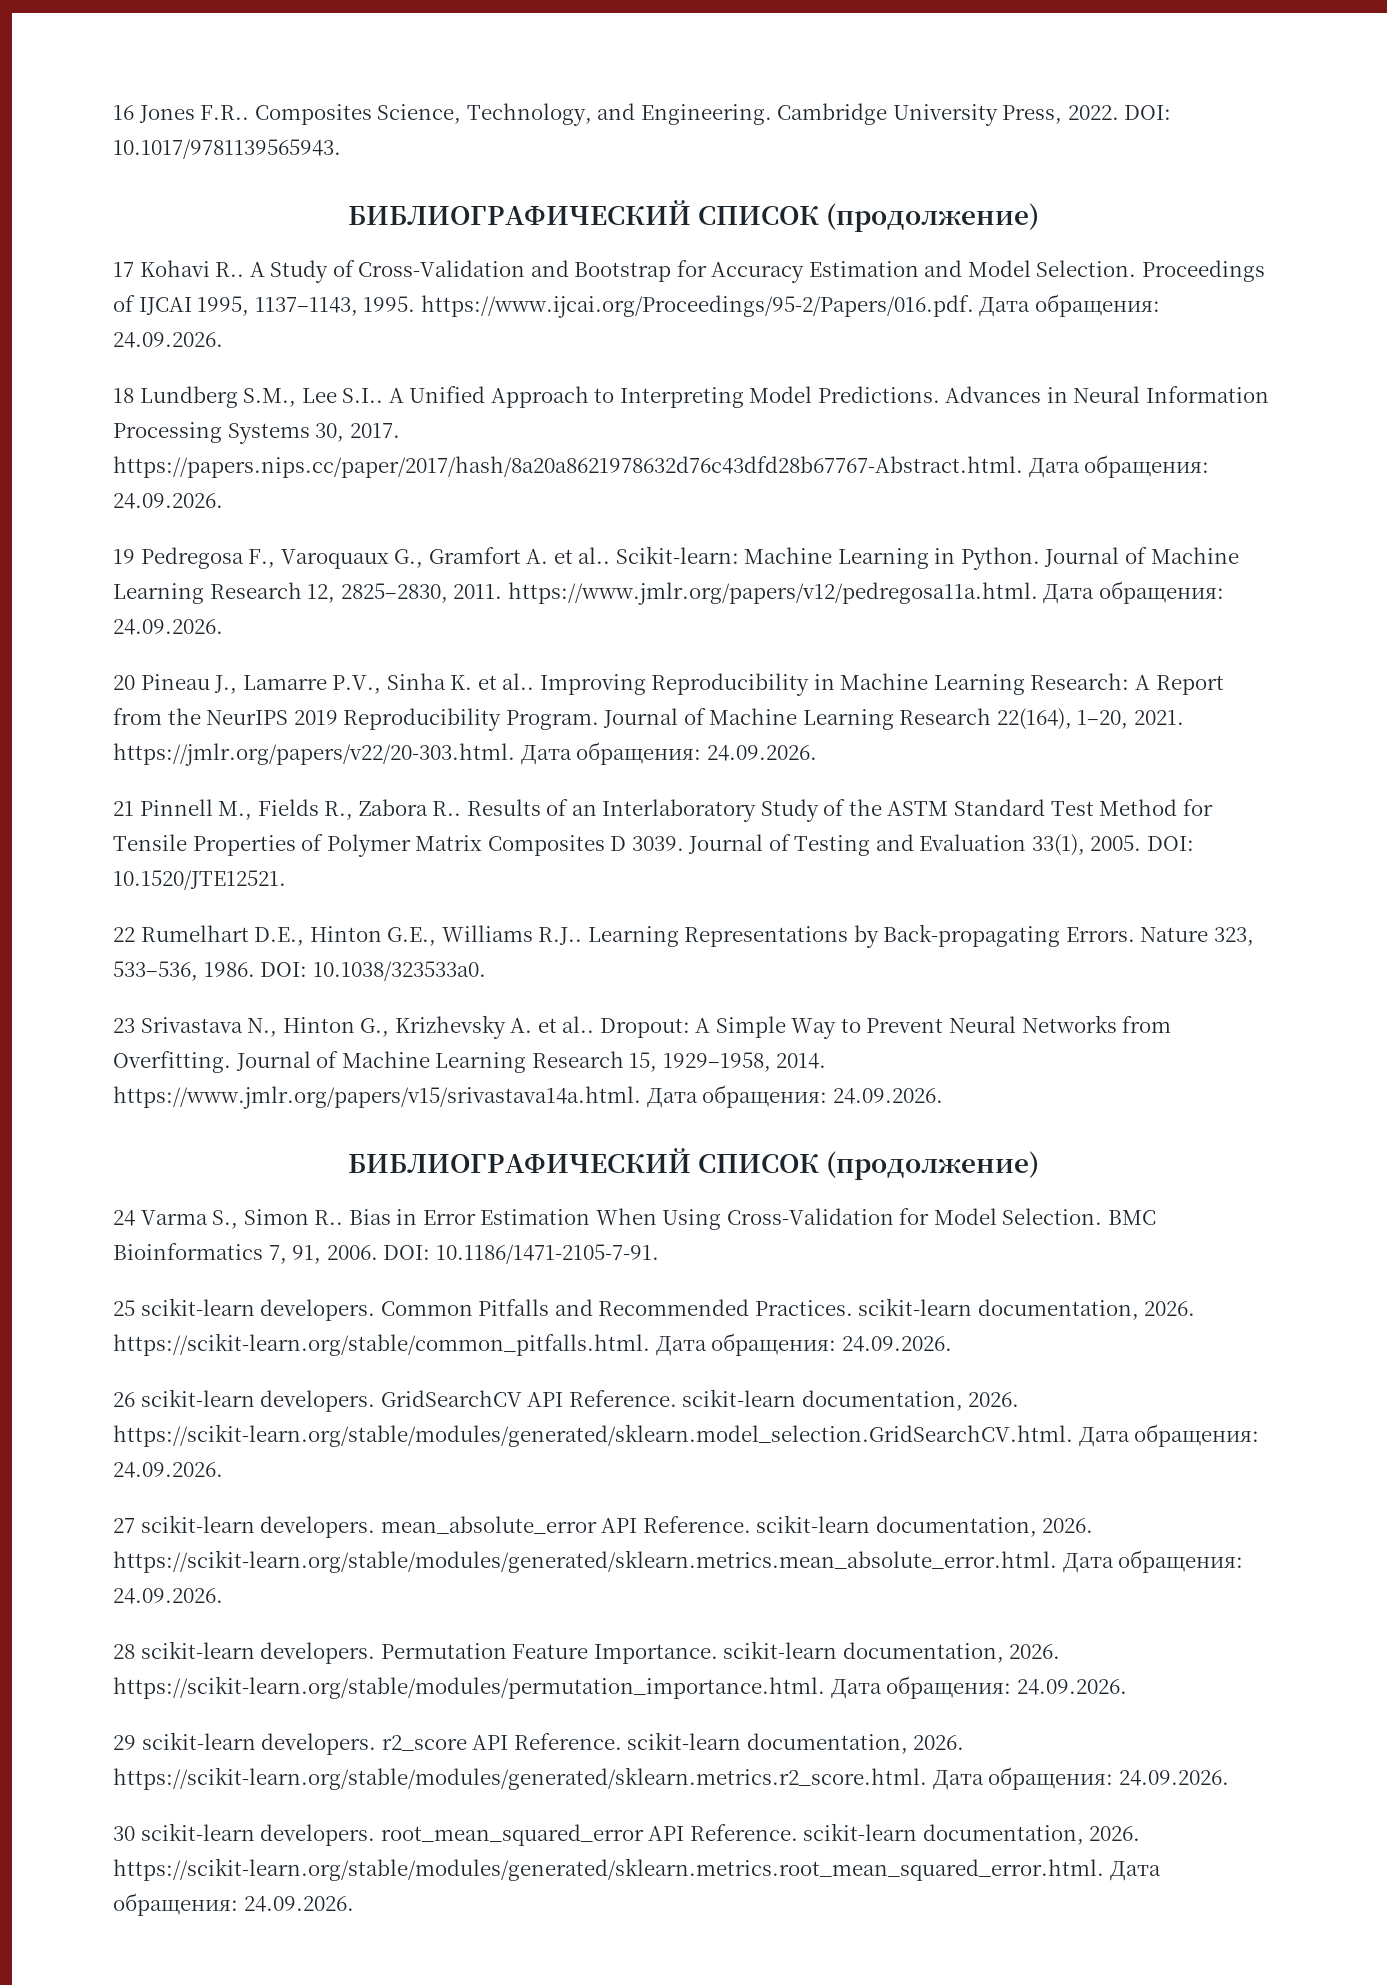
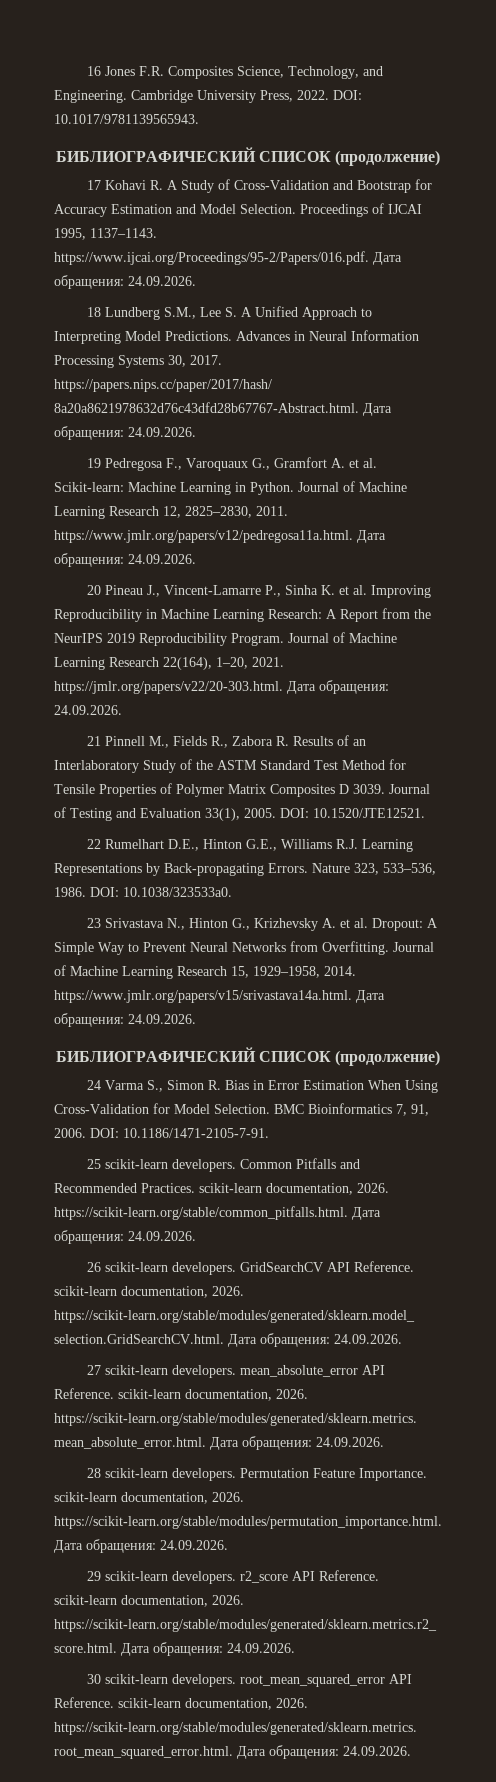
- 16 Jones F.R.. Composites Science, Technology, and Engineering.
+ 16 Jones F.R. Composites Science, Technology, and Engineering.
- 17 Kohavi R.. A Study of Cross-Validation and Bootstrap for Accuracy Estimation and Model Selection.
+ 17 Kohavi R. A Study of Cross-Validation and Bootstrap for Accuracy Estimation and Model Selection.
- Proceedings of IJCAI 1995, 1137–1143, 1995. https://www.ijcai.org/Proceedings/95-2/Papers/016.pdf. Дата обращения: 24.09.2026.
+ Proceedings of IJCAI 1995, 1137–1143. https://www.ijcai.org/Proceedings/95-2/Papers/016.pdf. Дата обращения: 24.09.2026.
- 18 Lundberg S.M., Lee S.I.. A Unified Approach to Interpreting Model Predictions.
+ 18 Lundberg S.M., Lee S. A Unified Approach to Interpreting Model Predictions.
- 19 Pedregosa F., Varoquaux G., Gramfort A. et al.. Scikit-learn: Machine Learning in Python.
+ 19 Pedregosa F., Varoquaux G., Gramfort A. et al. Scikit-learn: Machine Learning in Python.
- 20 Pineau J., Lamarre P.V., Sinha K. et al.. Improving Reproducibility in Machine Learning Research: A Report from the NeurIPS 2019 Reproducibility Program.
+ 20 Pineau J., Vincent-Lamarre P., Sinha K. et al. Improving Reproducibility in Machine Learning Research: A Report from the NeurIPS 2019 Reproducibility Program.
- 21 Pinnell M., Fields R., Zabora R.. Results of an Interlaboratory Study of the ASTM Standard Test Method for Tensile Properties of Polymer Matrix Composites D 3039.
+ 21 Pinnell M., Fields R., Zabora R. Results of an Interlaboratory Study of the ASTM Standard Test Method for Tensile Properties of Polymer Matrix Composites D 3039.
- 22 Rumelhart D.E., Hinton G.E., Williams R.J.. Learning Representations by Back-propagating Errors.
+ 22 Rumelhart D.E., Hinton G.E., Williams R.J. Learning Representations by Back-propagating Errors.
- 23 Srivastava N., Hinton G., Krizhevsky A. et al.. Dropout: A Simple Way to Prevent Neural Networks from Overfitting.
+ 23 Srivastava N., Hinton G., Krizhevsky A. et al. Dropout: A Simple Way to Prevent Neural Networks from Overfitting.
- 24 Varma S., Simon R.. Bias in Error Estimation When Using Cross-Validation for Model Selection.
+ 24 Varma S., Simon R. Bias in Error Estimation When Using Cross-Validation for Model Selection.

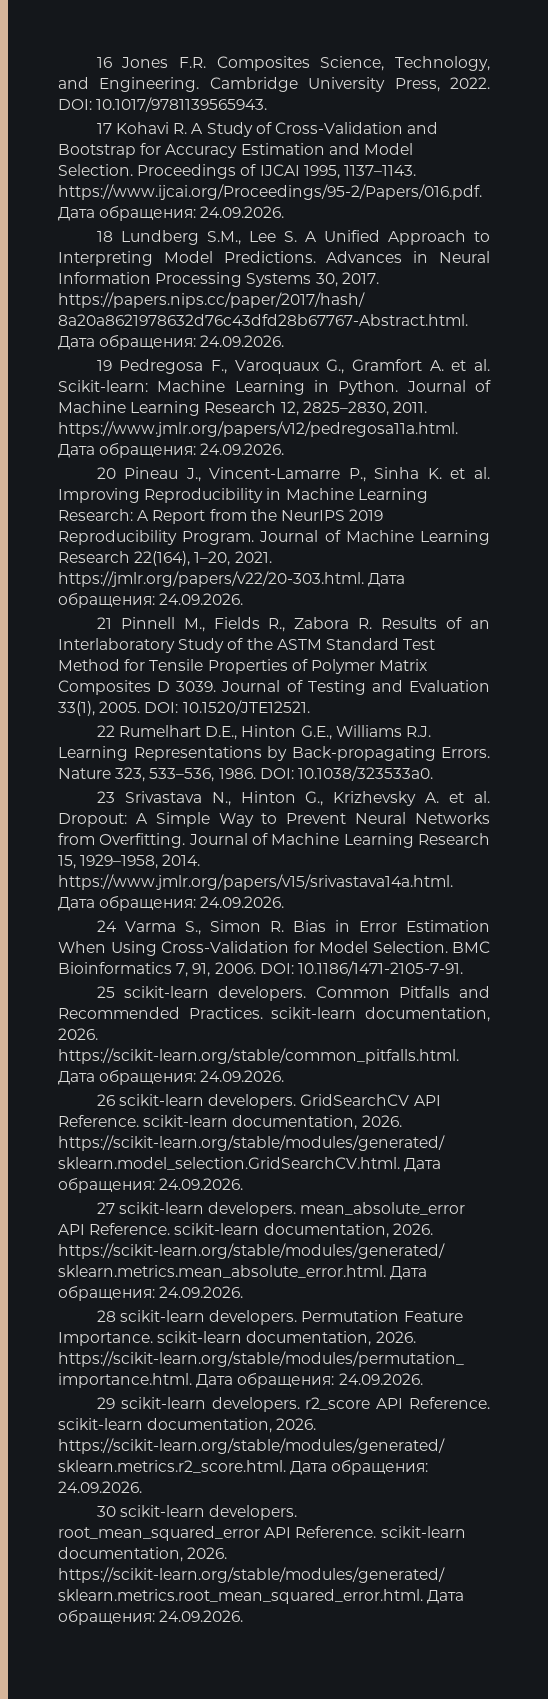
  DOI: 10.1017/9781139565943.
- БИБЛИОГРАФИЧЕСКИЙ СПИСОК (продолжение)
  Journal of Machine Learning Research 15, 1929–1958, 2014. https://www.jmlr.org/papers/v15/srivastava14a.html. Дата обращения: 24.09.2026.
- БИБЛИОГРАФИЧЕСКИЙ СПИСОК (продолжение)

